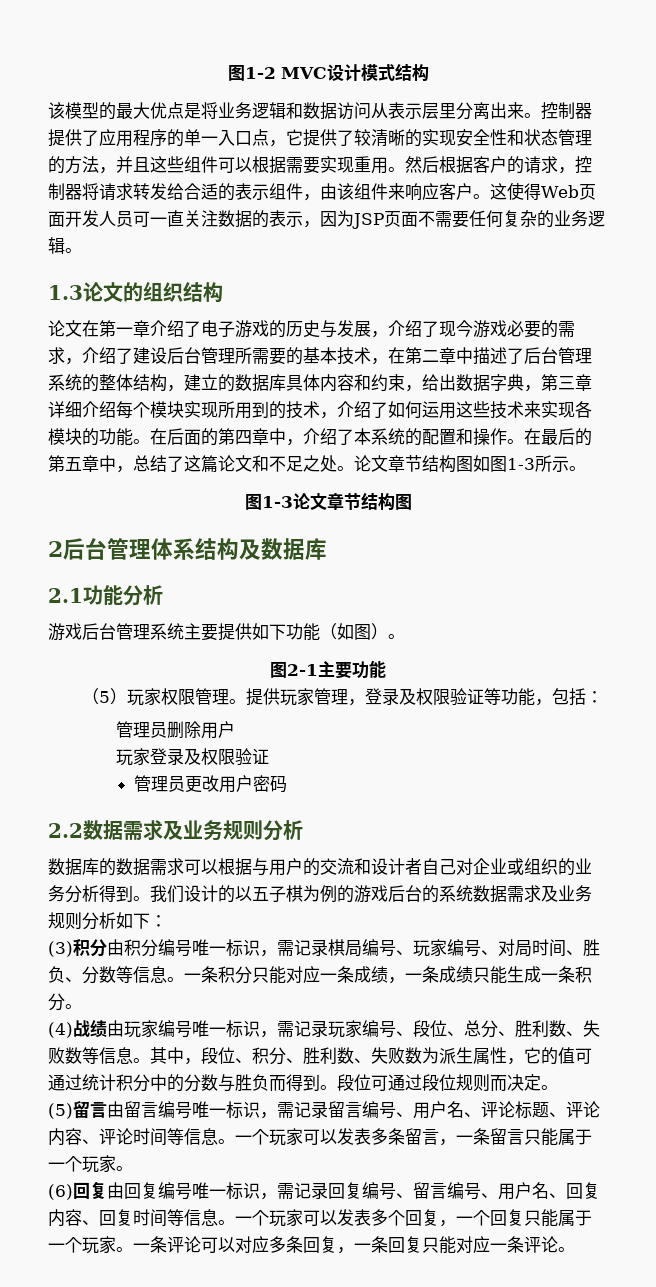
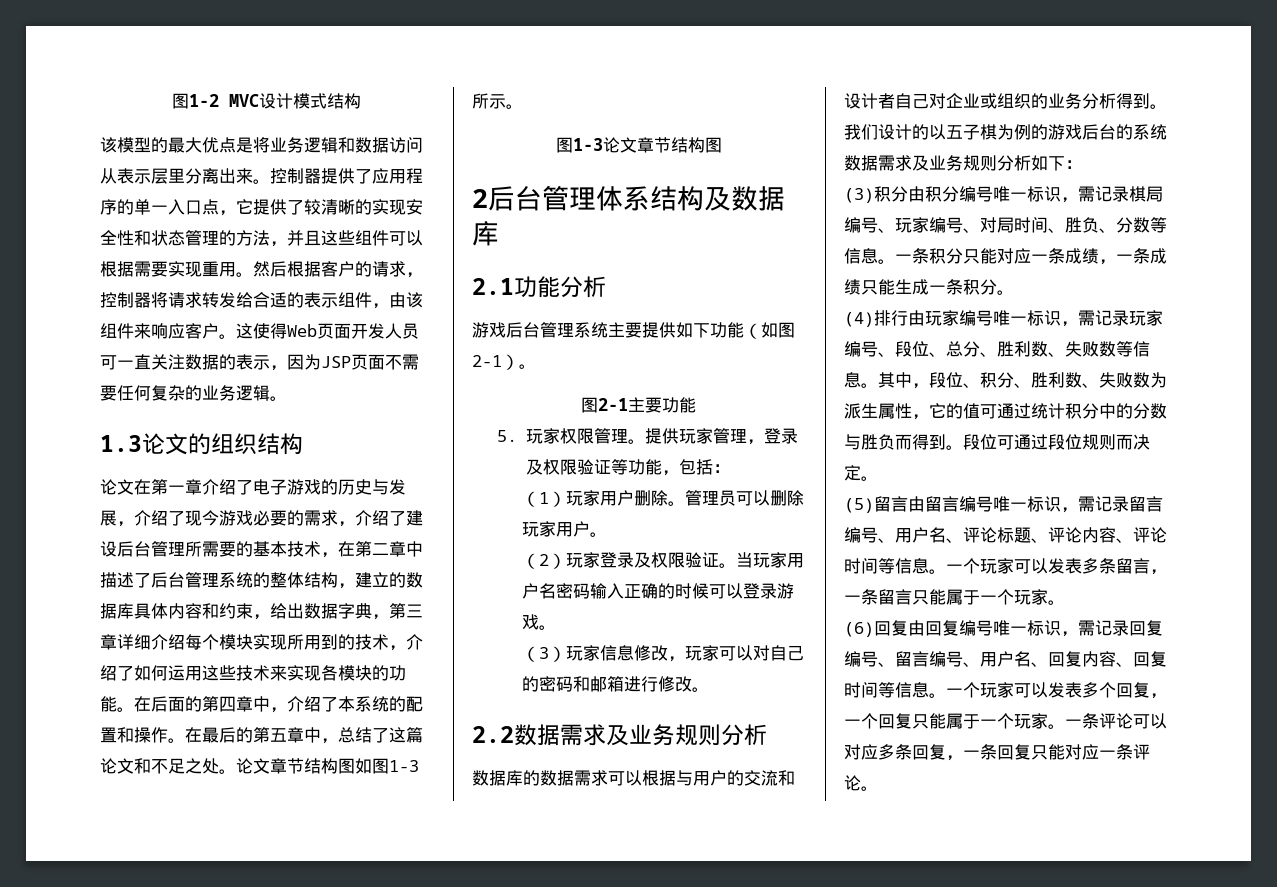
- 游戏后台管理系统主要提供如下功能（如图）。
+ 游戏后台管理系统主要提供如下功能（如图2-1）。
- （5）玩家权限管理。
+ 5.玩家权限管理。
- 管理员删除用户
- 玩家登录及权限验证
- 管理员更改用户密码
+ （1）玩家用户删除。管理员可以删除玩家用户。
+ （2）玩家登录及权限验证。当玩家用户名密码输入正确的时候可以登录游戏。
+ （3）玩家信息修改，玩家可以对自己的密码和邮箱进行修改。
- (4)战绩由玩家编号唯一标识，需记录玩家编号、段位、总分、胜利数、失败数等信息。
+ (4)排行由玩家编号唯一标识，需记录玩家编号、段位、总分、胜利数、失败数等信息。

